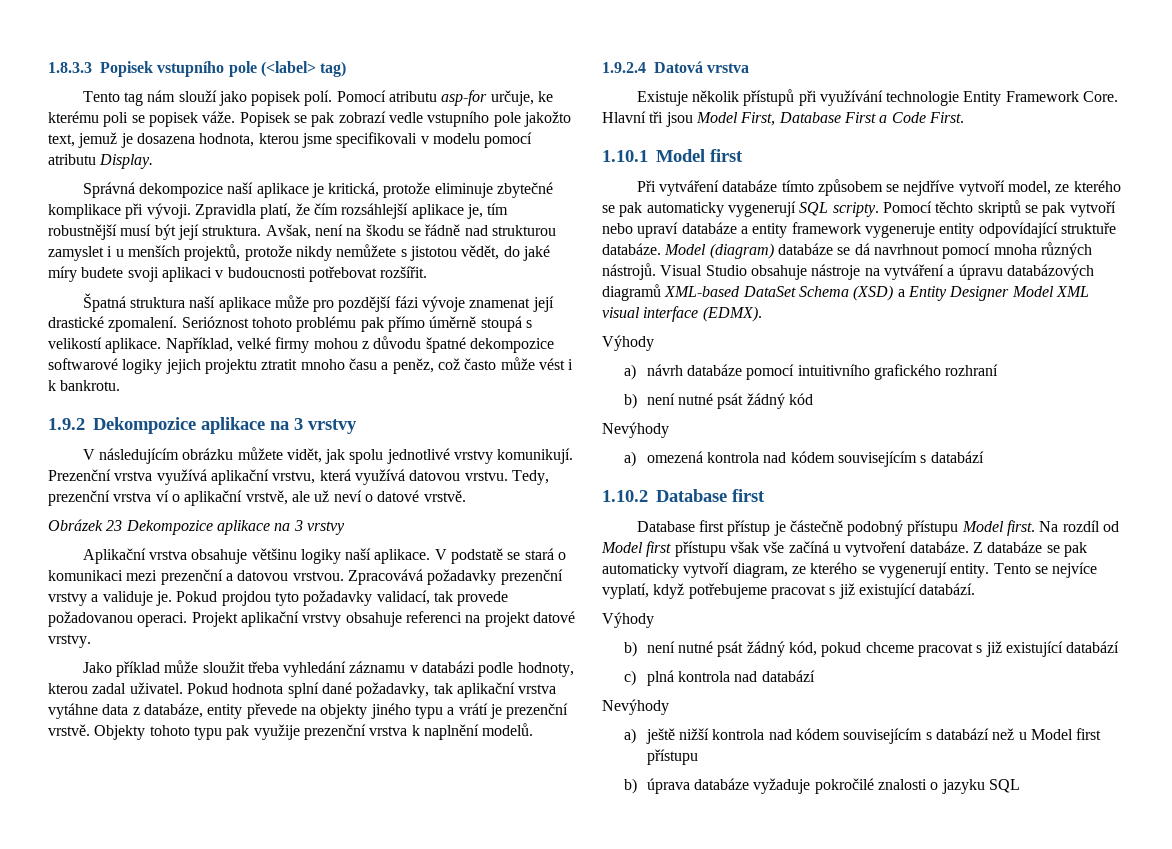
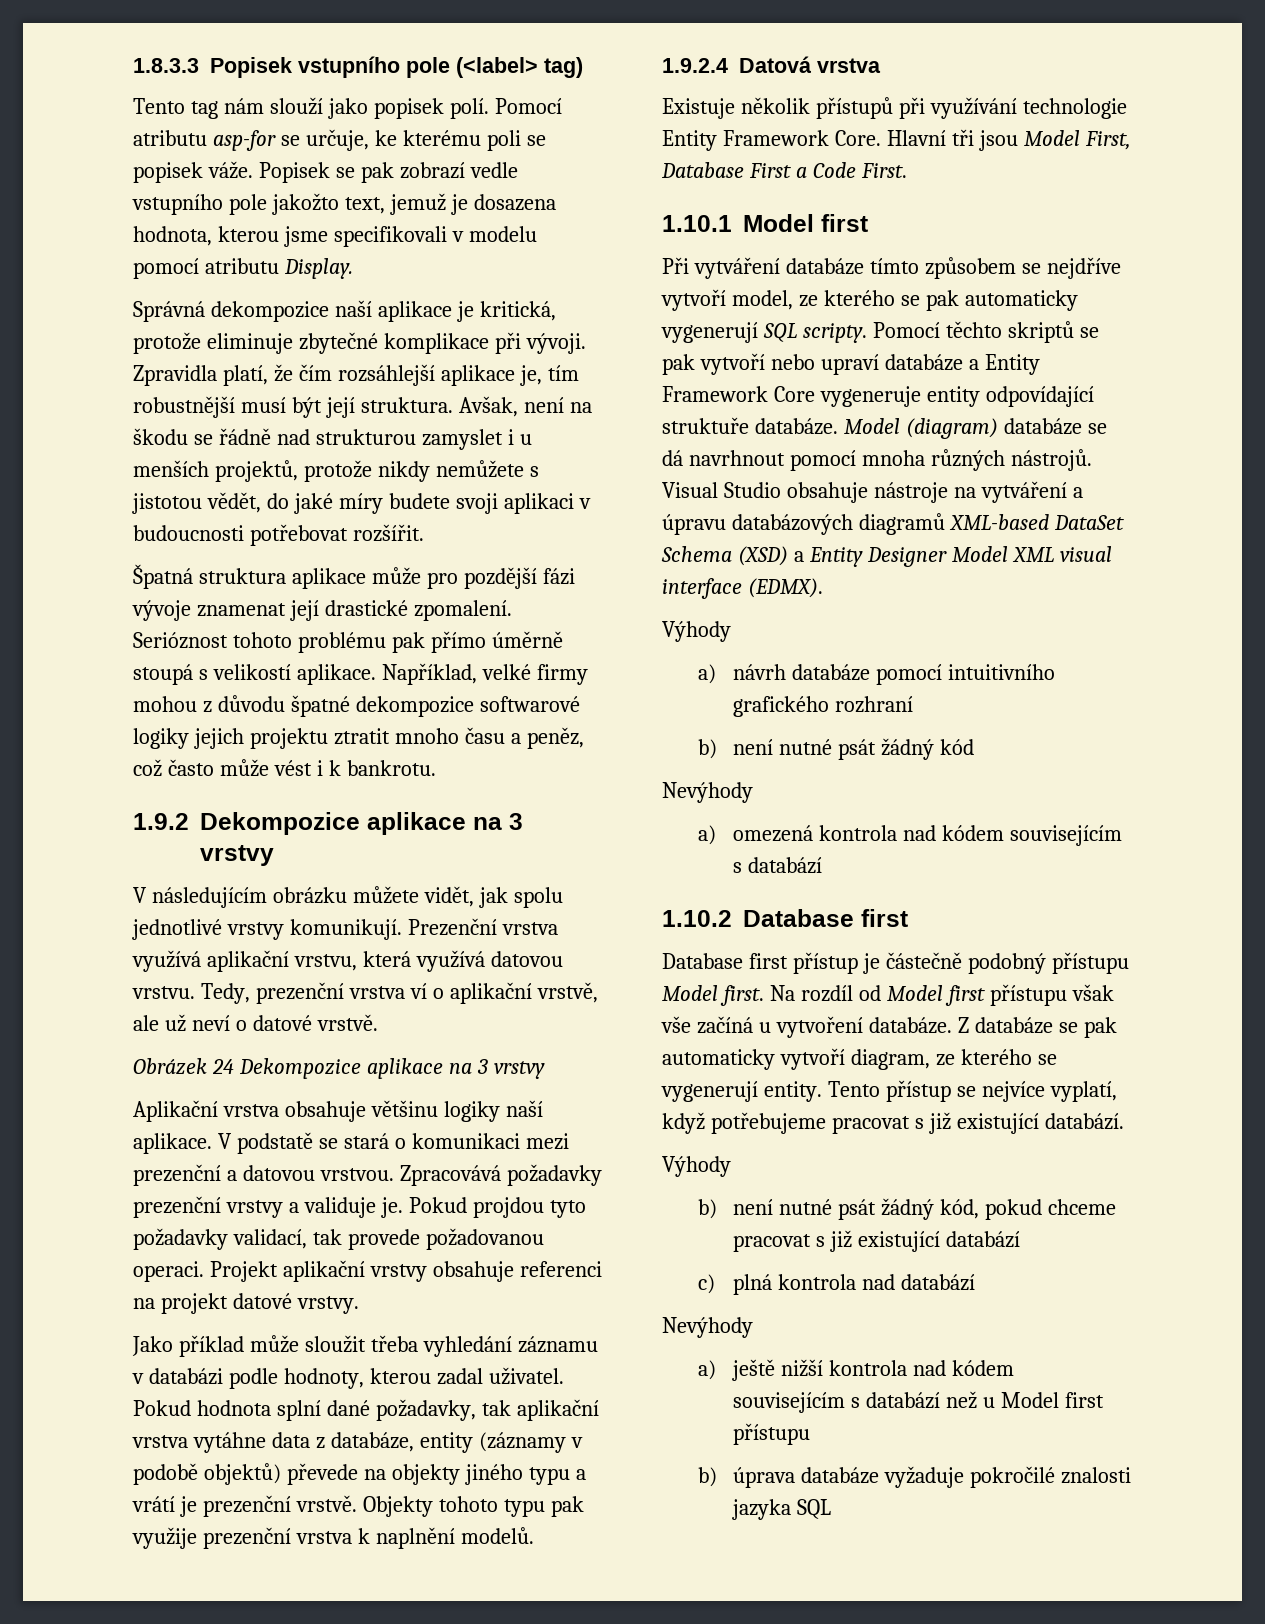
- Pomocí atributu asp-for určuje, ke kterému poli se popisek váže.
+ Pomocí atributu asp-for se určuje, ke kterému poli se popisek váže.
- Špatná struktura naší aplikace může pro pozdější fázi vývoje znamenat její drastické zpomalení.
+ Špatná struktura aplikace může pro pozdější fázi vývoje znamenat její drastické zpomalení.
- Obrázek 23 Dekompozice aplikace na 3 vrstvy
+ Obrázek 24 Dekompozice aplikace na 3 vrstvy
- Pokud hodnota splní dané požadavky, tak aplikační vrstva vytáhne data z databáze, entity převede na objekty jiného typu a vrátí je prezenční vrstvě.
+ Pokud hodnota splní dané požadavky, tak aplikační vrstva vytáhne data z databáze, entity (záznamy v podobě objektů) převede na objekty jiného typu a vrátí je prezenční vrstvě.
- Pomocí těchto skriptů se pak vytvoří nebo upraví databáze a entity framework vygeneruje entity odpovídající struktuře databáze.
+ Pomocí těchto skriptů se pak vytvoří nebo upraví databáze a Entity Framework Core vygeneruje entity odpovídající struktuře databáze.
- Tento se nejvíce vyplatí, když potřebujeme pracovat s již existující databází.
+ Tento přístup se nejvíce vyplatí, když potřebujeme pracovat s již existující databází.
- b) úprava databáze vyžaduje pokročilé znalosti o jazyku SQL
+ b) úprava databáze vyžaduje pokročilé znalosti jazyka SQL

